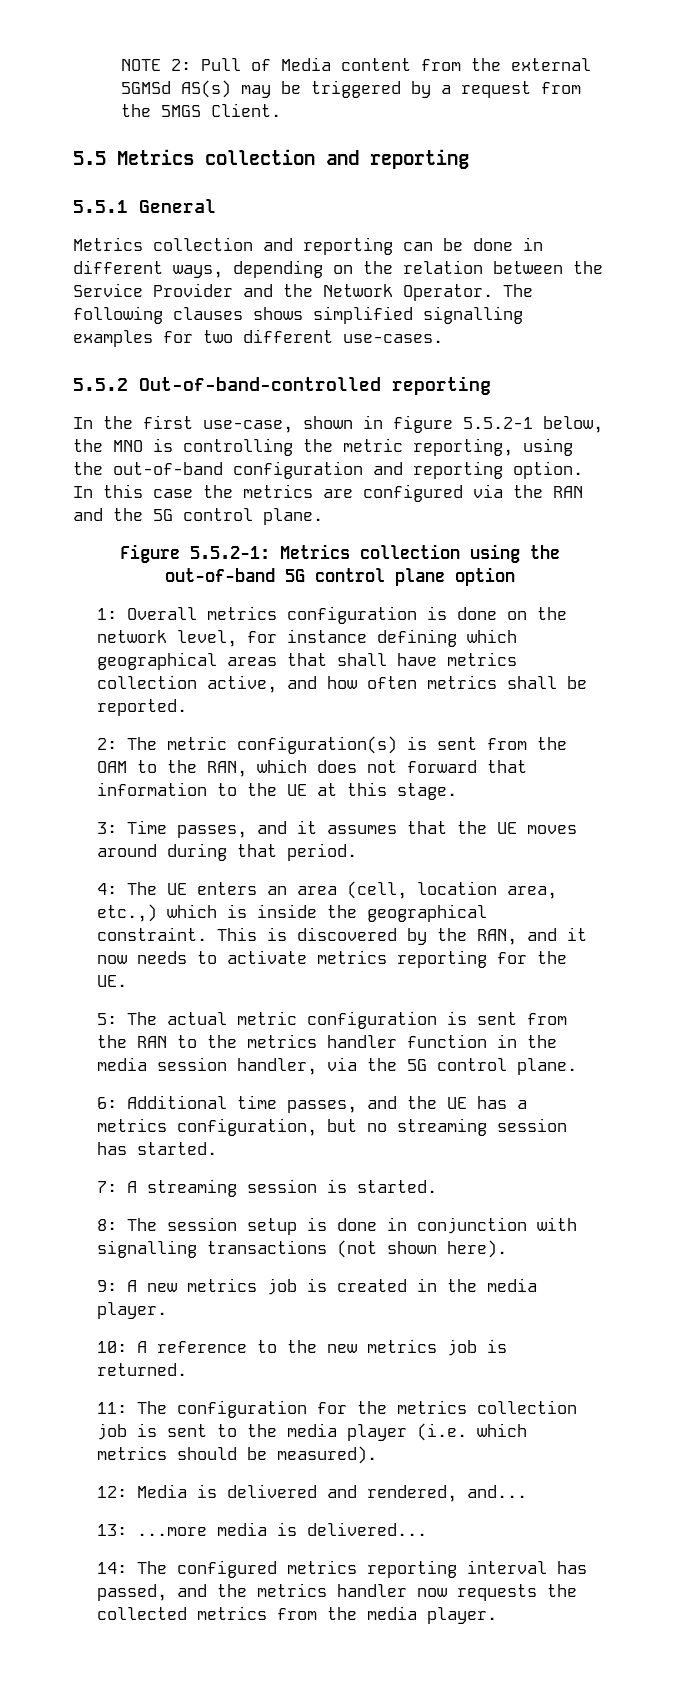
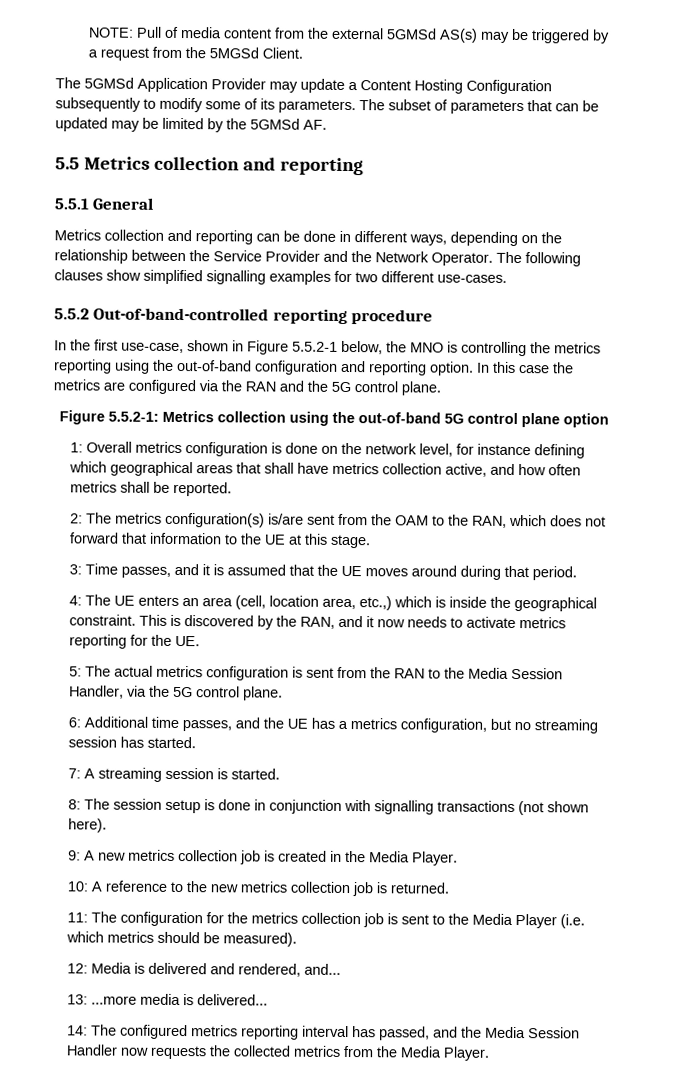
- NOTE 2: Pull of Media content from the external 5GMSd AS(s) may be triggered by a request from the 5MGS Client.
+ NOTE: Pull of media content from the external 5GMSd AS(s) may be triggered by a request from the 5MGSd Client.
+ The 5GMSd Application Provider may update a Content Hosting Configuration subsequently to modify some of its parameters. The subset of parameters that can be updated may be limited by the 5GMSd AF.
- Metrics collection and reporting can be done in different ways, depending on the relation between the Service Provider and the Network Operator.
+ Metrics collection and reporting can be done in different ways, depending on the relationship between the Service Provider and the Network Operator.
- The following clauses shows simplified signalling examples for two different use-cases.
+ The following clauses show simplified signalling examples for two different use-cases.
- 5.5.2 Out-of-band-controlled reporting
+ 5.5.2 Out-of-band-controlled reporting procedure
- In the first use-case, shown in figure 5.5.2-1 below, the MNO is controlling the metric reporting, using the out-of-band configuration and reporting option.
+ In the first use-case, shown in Figure 5.5.2-1 below, the MNO is controlling the metrics reporting using the out-of-band configuration and reporting option.
- 2: The metric configuration(s) is sent from the OAM to the RAN, which does not forward that information to the UE at this stage.
+ 2: The metrics configuration(s) is/are sent from the OAM to the RAN, which does not forward that information to the UE at this stage.
- 3: Time passes, and it assumes that the UE moves around during that period.
+ 3: Time passes, and it is assumed that the UE moves around during that period.
- 5: The actual metric configuration is sent from the RAN to the metrics handler function in the media session handler, via the 5G control plane.
+ 5: The actual metrics configuration is sent from the RAN to the Media Session Handler, via the 5G control plane.
- 9: A new metrics job is created in the media player.
+ 9: A new metrics collection job is created in the Media Player.
- 10: A reference to the new metrics job is returned.
+ 10: A reference to the new metrics collection job is returned.
- 11: The configuration for the metrics collection job is sent to the media player (i.e. which metrics should be measured).
+ 11: The configuration for the metrics collection job is sent to the Media Player (i.e. which metrics should be measured).
- 14: The configured metrics reporting interval has passed, and the metrics handler now requests the collected metrics from the media player.
+ 14: The configured metrics reporting interval has passed, and the Media Session Handler now requests the collected metrics from the Media Player.

